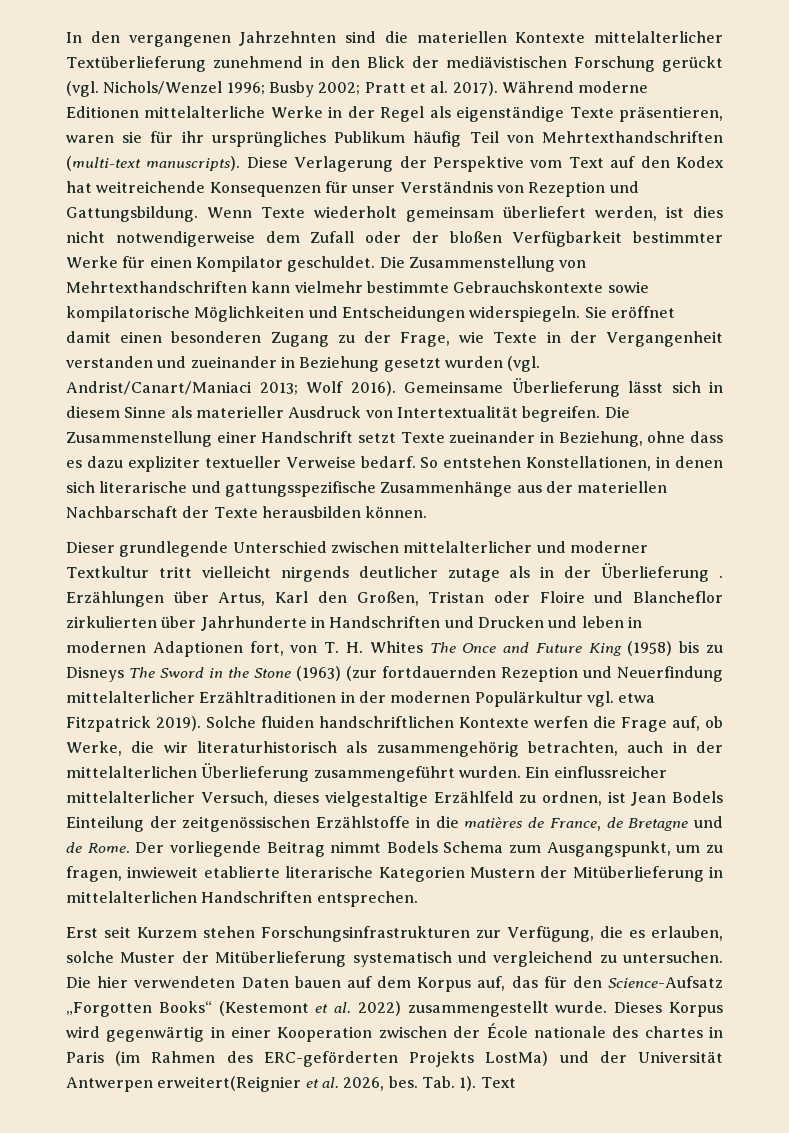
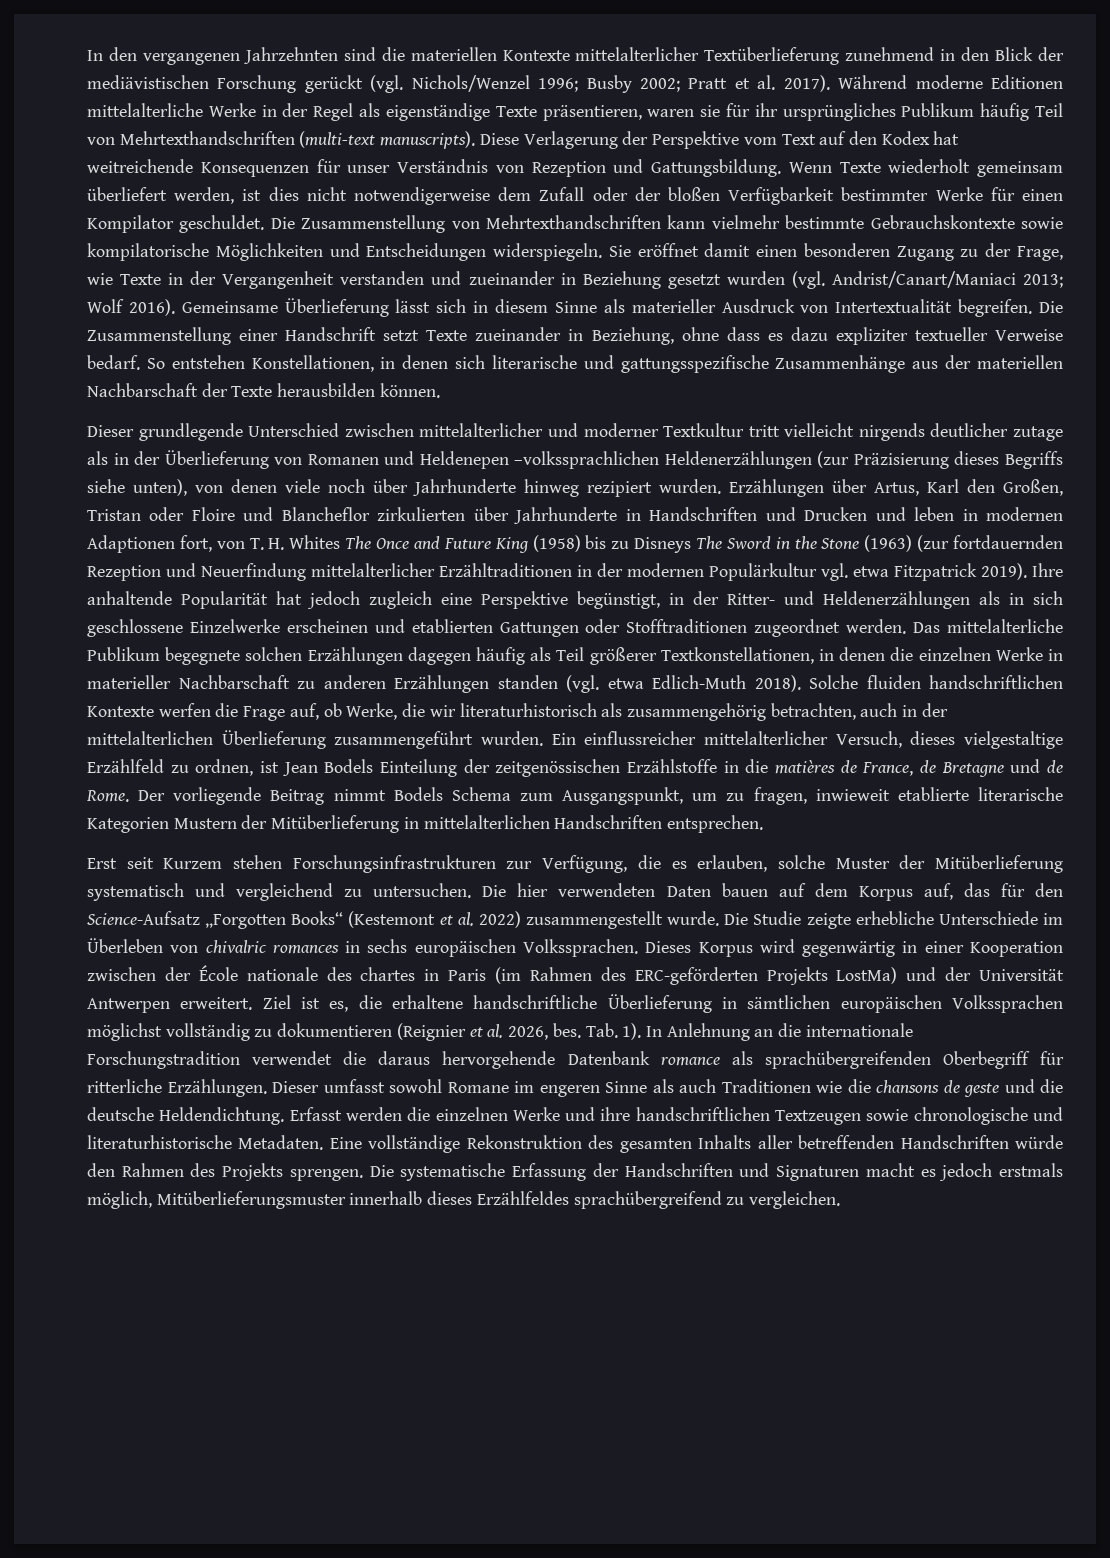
- Dieser grundlegende Unterschied zwischen mittelalterlicher und moderner Textkultur tritt vielleicht nirgends deutlicher zutage als in der Überlieferung .
+ Dieser grundlegende Unterschied zwischen mittelalterlicher und moderner Textkultur tritt vielleicht nirgends deutlicher zutage als in der Überlieferung von Romanen und Heldenepen –volkssprachlichen Heldenerzählungen (zur Präzisierung dieses Begriffs siehe unten), von denen viele noch über Jahrhunderte hinweg rezipiert wurden.
+ Ihre anhaltende Popularität hat jedoch zugleich eine Perspektive begünstigt, in der Ritter- und Heldenerzählungen als in sich geschlossene Einzelwerke erscheinen und etablierten Gattungen oder Stofftraditionen zugeordnet werden. Das mittelalterliche Publikum begegnete solchen Erzählungen dagegen häufig als Teil größerer Textkonstellationen, in denen die einzelnen Werke in materieller Nachbarschaft zu anderen Erzählungen standen (vgl. etwa Edlich-Muth 2018).
+ Die Studie zeigte erhebliche Unterschiede im Überleben von chivalric romances in sechs europäischen Volkssprachen.
- Dieses Korpus wird gegenwärtig in einer Kooperation zwischen der École nationale des chartes in Paris (im Rahmen des ERC-geförderten Projekts LostMa) und der Universität Antwerpen erweitert(Reignier et al. 2026, bes.
+ Dieses Korpus wird gegenwärtig in einer Kooperation zwischen der École nationale des chartes in Paris (im Rahmen des ERC-geförderten Projekts LostMa) und der Universität Antwerpen erweitert. Ziel ist es, die erhaltene handschriftliche Überlieferung in sämtlichen europäischen Volkssprachen möglichst vollständig zu dokumentieren (Reignier et al. 2026, bes.
- Tab. 1). Text
+ Tab. 1). In Anlehnung an die internationale Forschungstradition verwendet die daraus hervorgehende Datenbank romance als sprachübergreifenden Oberbegriff für ritterliche Erzählungen. Dieser umfasst sowohl Romane im engeren Sinne als auch Traditionen wie die chansons de geste und die deutsche Heldendichtung. Erfasst werden die einzelnen Werke und ihre handschriftlichen Textzeugen sowie chronologische und literaturhistorische Metadaten. Eine vollständige Rekonstruktion des gesamten Inhalts aller betreffenden Handschriften würde den Rahmen des Projekts sprengen. Die systematische Erfassung der Handschriften und Signaturen macht es jedoch erstmals möglich, Mitüberlieferungsmuster innerhalb dieses Erzählfeldes sprachübergreifend zu vergleichen.

